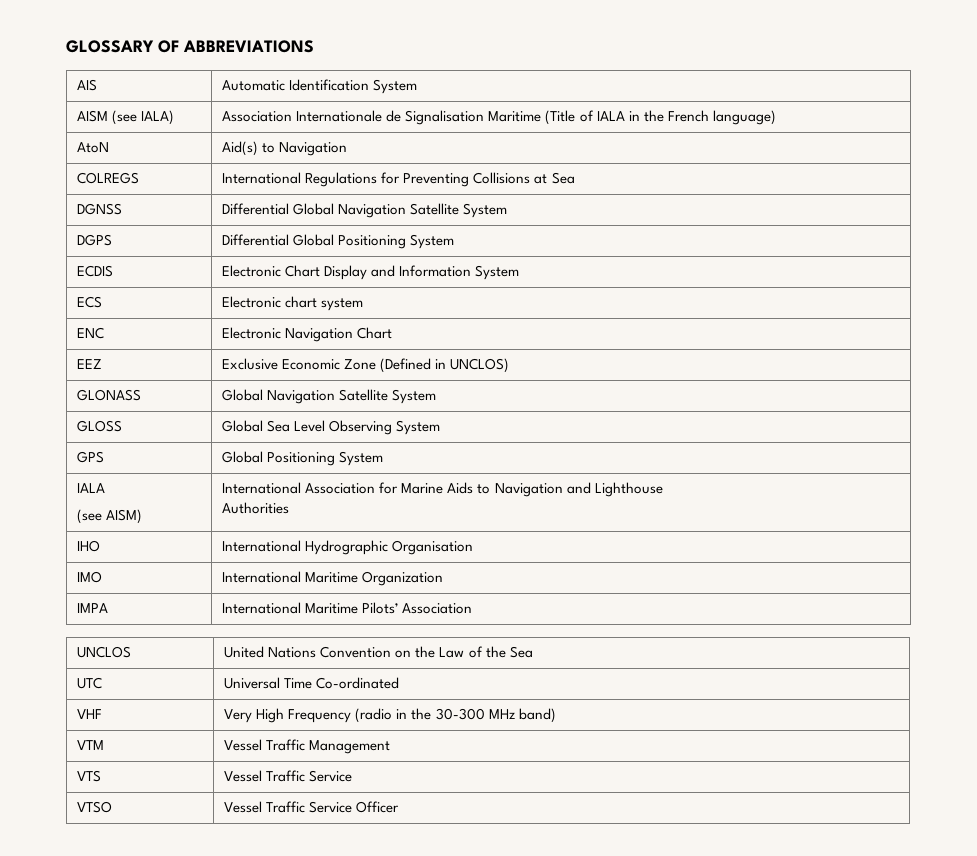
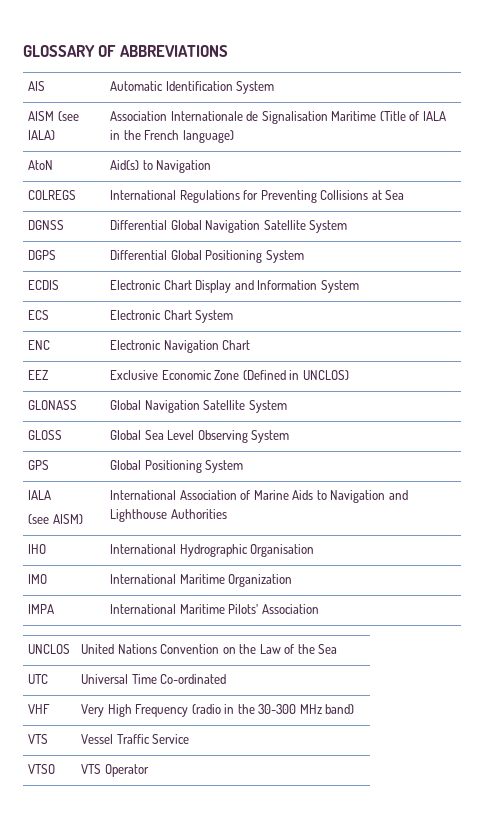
- ECS | Electronic chart system
+ ECS | Electronic Chart System
  GPS | Global Positioning System
  IALA
- (see AISM) | International Association for Marine Aids to Navigation and Lighthouse
- Authorities
+ (see AISM) | International Association of Marine Aids to Navigation and Lighthouse Authorities
- VTM | Vessel Traffic Management
- VTSO | Vessel Traffic Service Officer
+ VTSO | VTS Operator

